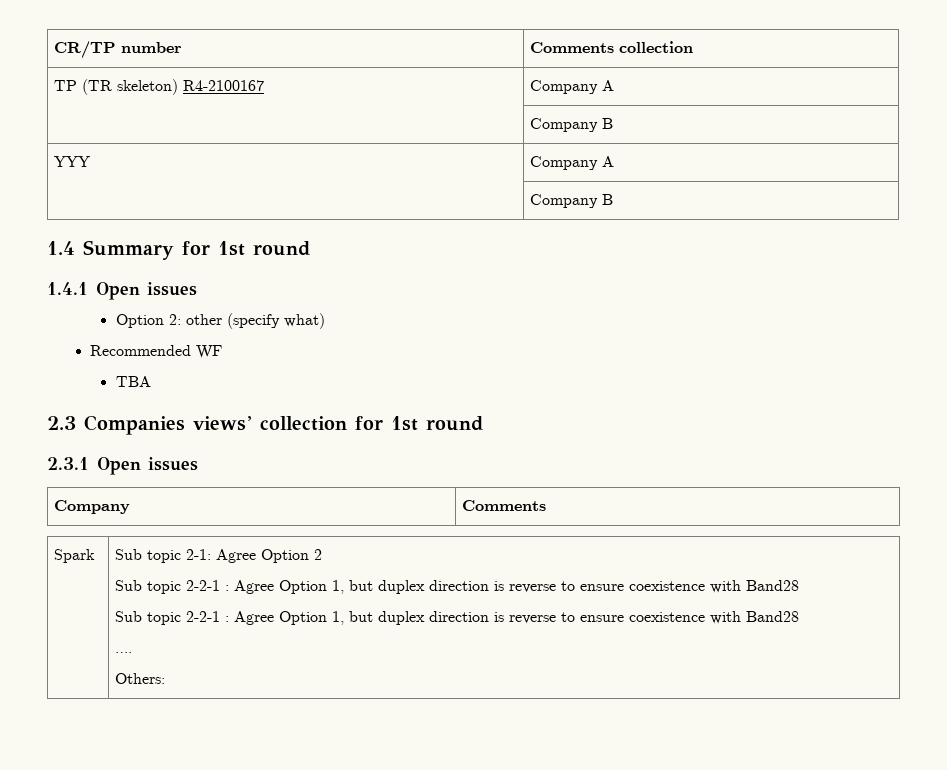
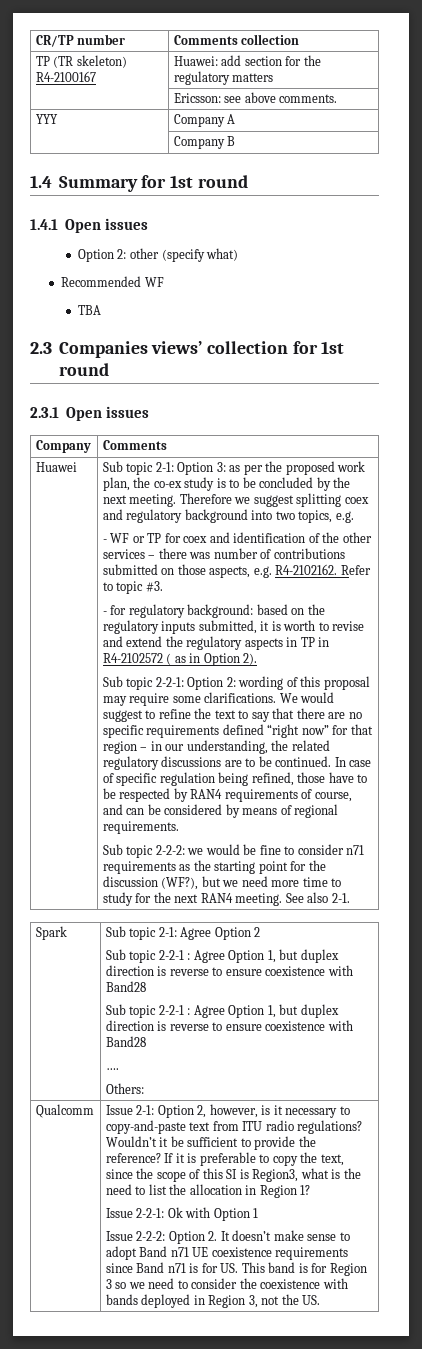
- TP (TR skeleton) R4-2100167 | Company A
- | Company B
+ TP (TR skeleton) R4-2100167 | Huawei: add section for the regulatory matters
+ | Ericsson: see above comments.
+ Huawei | Sub topic 2-1: Option 3: as per the proposed work plan, the co-ex study is to be concluded by the next meeting. Therefore we suggest splitting coex and regulatory background into two topics, e.g.
+ - WF or TP for coex and identification of the other services – there was number of contributions submitted on those aspects, e.g. R4-2102162. Refer to topic #3.
+ - for regulatory background: based on the regulatory inputs submitted, it is worth to revise and extend the regulatory aspects in TP in R4-2102572 ( as in Option 2).
+ Sub topic 2-2-1: Option 2: wording of this proposal may require some clarifications. We would suggest to refine the text to say that there are no specific requirements defined “right now” for that region – in our understanding, the related regulatory discussions are to be continued. In case of specific regulation being refined, those have to be respected by RAN4 requirements of course, and can be considered by means of regional requirements.
+ Sub topic 2-2-2: we would be fine to consider n71 requirements as the starting point for the discussion (WF?), but we need more time to study for the next RAN4 meeting. See also 2-1.
+ Qualcomm | Issue 2-1: Option 2, however, is it necessary to copy-and-paste text from ITU radio regulations? Wouldn’t it be sufficient to provide the reference? If it is preferable to copy the text, since the scope of this SI is Region3, what is the need to list the allocation in Region 1?
+ Issue 2-2-1: Ok with Option 1
+ Issue 2-2-2: Option 2. It doesn’t make sense to adopt Band n71 UE coexistence requirements since Band n71 is for US. This band is for Region 3 so we need to consider the coexistence with bands deployed in Region 3, not the US.

